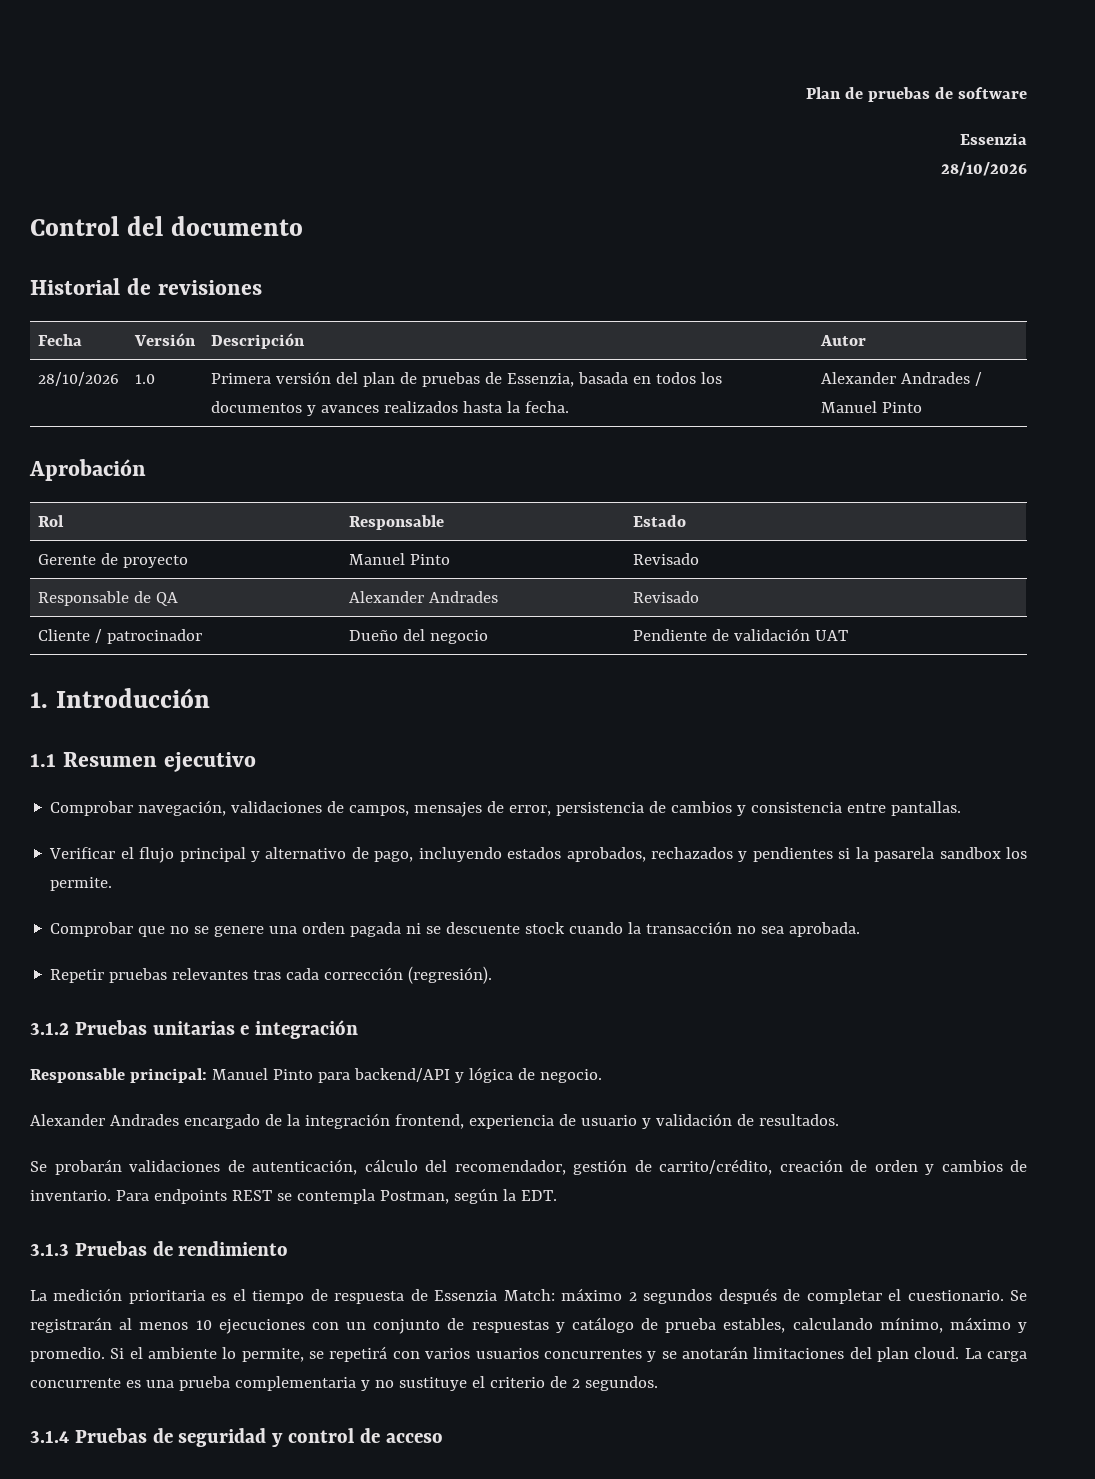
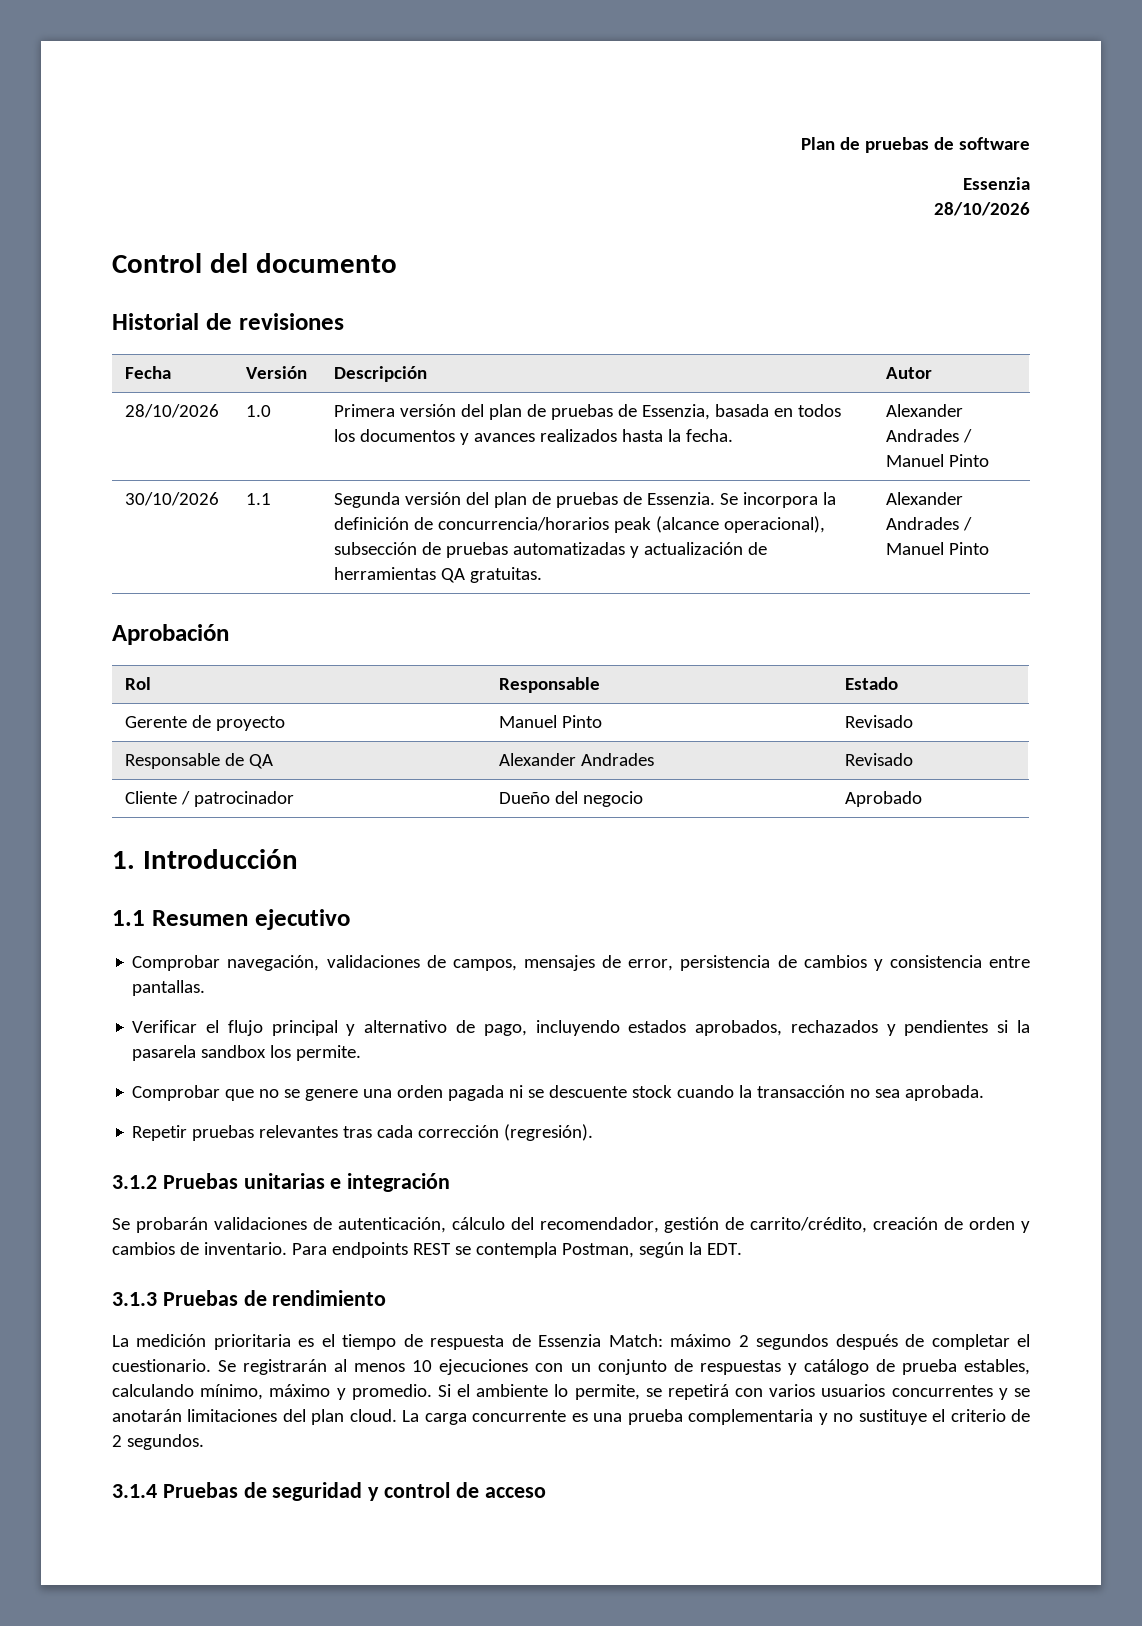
+ 30/10/2026 | 1.1 | Segunda versión del plan de pruebas de Essenzia. Se incorpora la definición de concurrencia/horarios peak (alcance operacional), subsección de pruebas automatizadas y actualización de herramientas QA gratuitas. | Alexander Andrades / Manuel Pinto
- Cliente / patrocinador | Dueño del negocio | Pendiente de validación UAT
+ Cliente / patrocinador | Dueño del negocio | Aprobado
- Responsable principal: Manuel Pinto para backend/API y lógica de negocio.
- Alexander Andrades encargado de la integración frontend, experiencia de usuario y validación de resultados.

